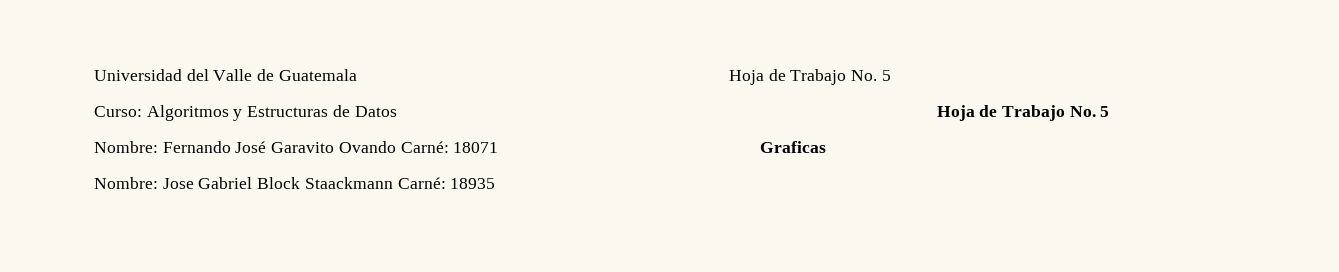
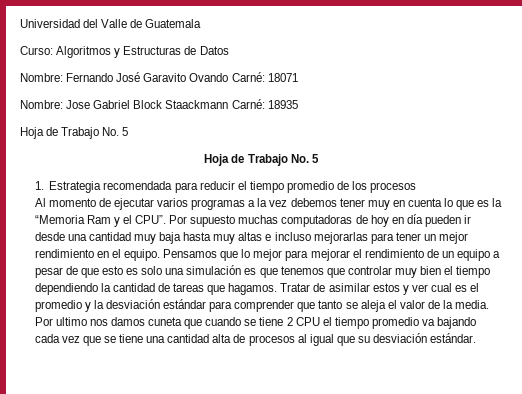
- Graficas
+ 1. Estrategia recomendada para reducir el tiempo promedio de los procesos
+ Al momento de ejecutar varios programas a la vez debemos tener muy en cuenta lo que es la “Memoria Ram y el CPU”. Por supuesto muchas computadoras de hoy en día pueden ir desde una cantidad muy baja hasta muy altas e incluso mejorarlas para tener un mejor rendimiento en el equipo. Pensamos que lo mejor para mejorar el rendimiento de un equipo a pesar de que esto es solo una simulación es que tenemos que controlar muy bien el tiempo dependiendo la cantidad de tareas que hagamos. Tratar de asimilar estos y ver cual es el promedio y la desviación estándar para comprender que tanto se aleja el valor de la media. Por ultimo nos damos cuneta que cuando se tiene 2 CPU el tiempo promedio va bajando cada vez que se tiene una cantidad alta de procesos al igual que su desviación estándar.

